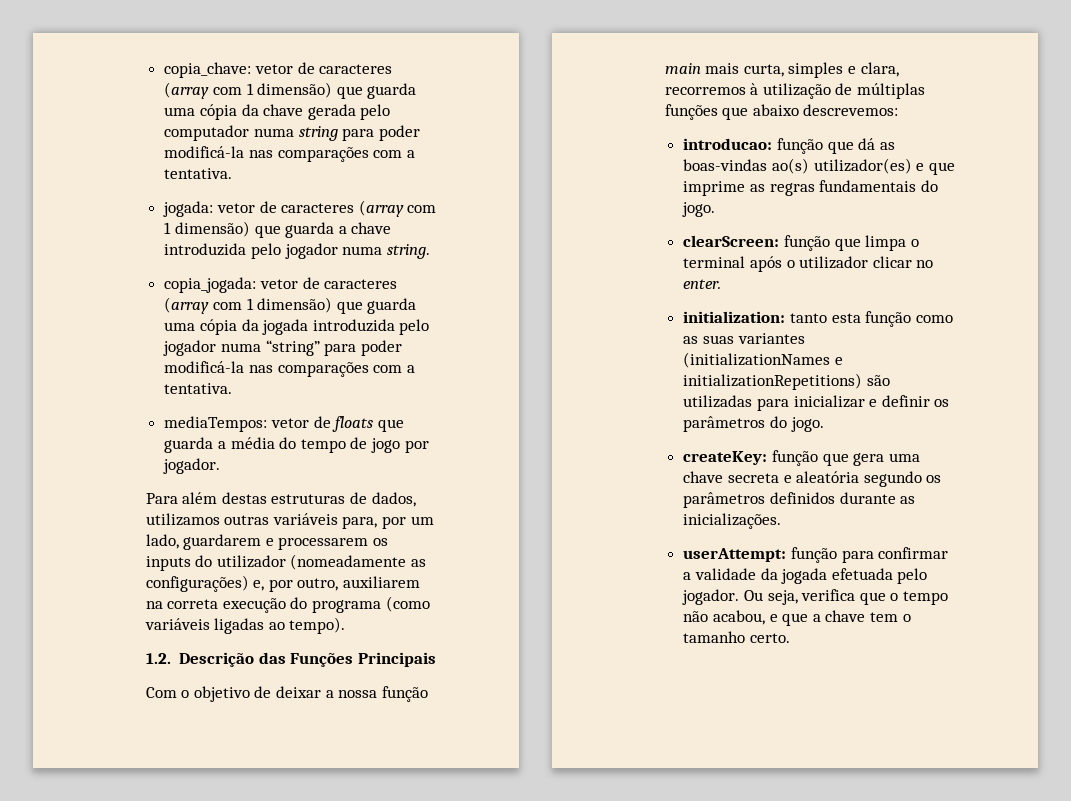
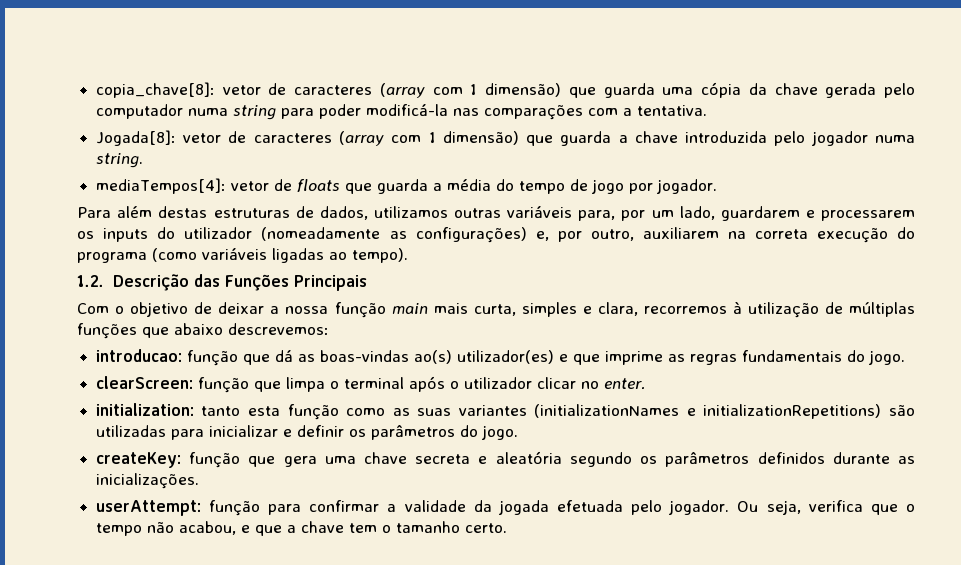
- copia_chave: vetor de caracteres (array com 1 dimensão) que guarda uma cópia da chave gerada pelo computador numa string para poder modificá-la nas comparações com a tentativa.
+ copia_chave[8]: vetor de caracteres (array com 1 dimensão) que guarda uma cópia da chave gerada pelo computador numa string para poder modificá-la nas comparações com a tentativa.
- jogada: vetor de caracteres (array com 1 dimensão) que guarda a chave introduzida pelo jogador numa string.
+ Jogada[8]: vetor de caracteres (array com 1 dimensão) que guarda a chave introduzida pelo jogador numa string.
- copia_jogada: vetor de caracteres (array com 1 dimensão) que guarda uma cópia da jogada introduzida pelo jogador numa “string” para poder modificá-la nas comparações com a tentativa.
- mediaTempos: vetor de floats que guarda a média do tempo de jogo por jogador.
+ mediaTempos[4]: vetor de floats que guarda a média do tempo de jogo por jogador.

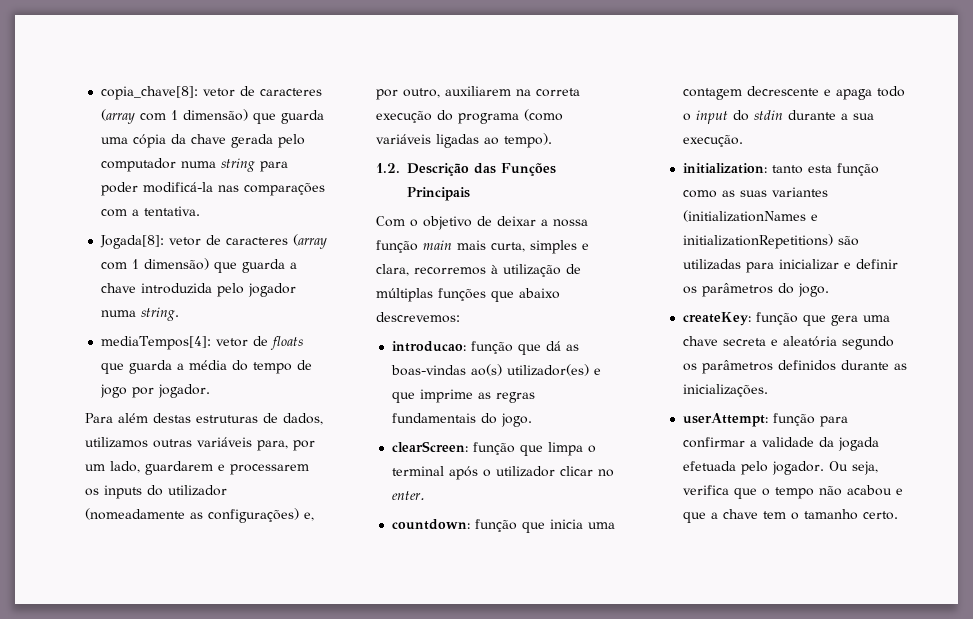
+ countdown: função que inicia uma contagem decrescente e apaga todo o input do stdin durante a sua execução.
- Ou seja, verifica que o tempo não acabou, e que a chave tem o tamanho certo.
+ Ou seja, verifica que o tempo não acabou e que a chave tem o tamanho certo.

